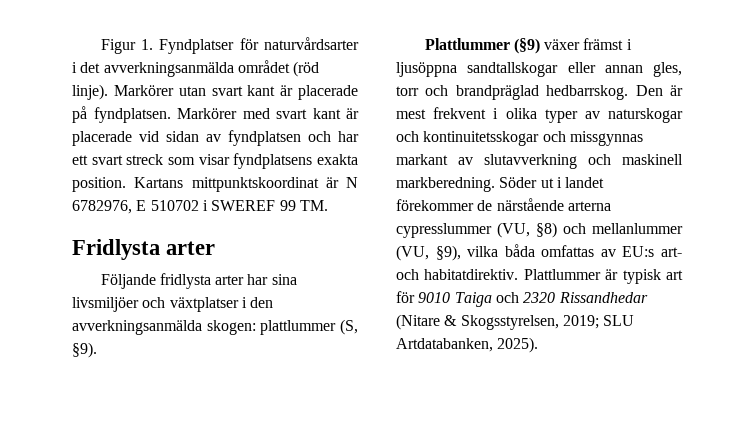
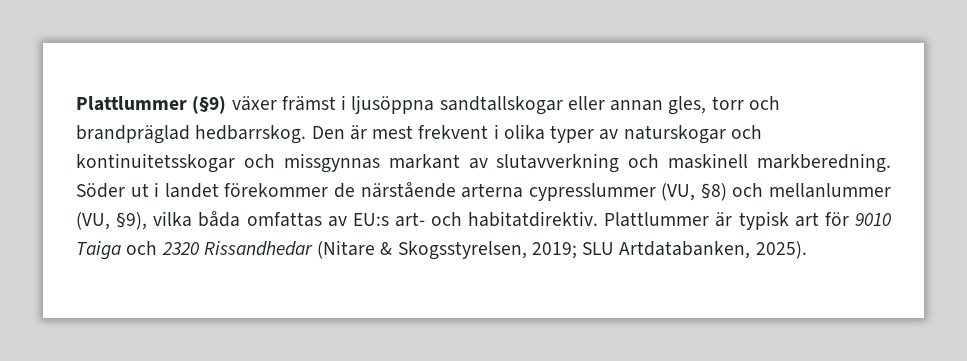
- Figur 1. Fyndplatser för naturvårdsarter i det avverkningsanmälda området (röd linje). Markörer utan svart kant är placerade på fyndplatsen. Markörer med svart kant är placerade vid sidan av fyndplatsen och har ett svart streck som visar fyndplatsens exakta position. Kartans mittpunktskoordinat är N 6782976, E 510702 i SWEREF 99 TM.
- Fridlysta arter
- Följande fridlysta arter har sina livsmiljöer och växtplatser i den avverkningsanmälda skogen: plattlummer (S, §9).

